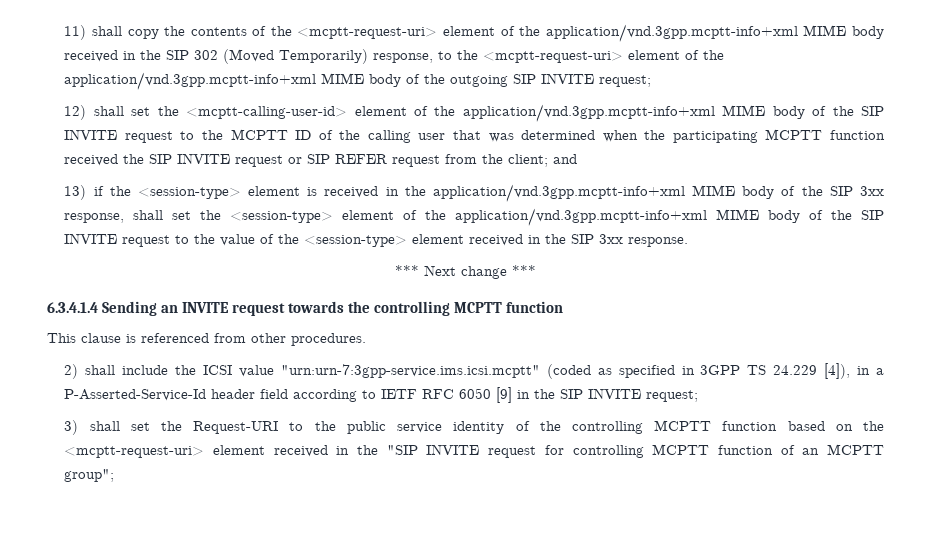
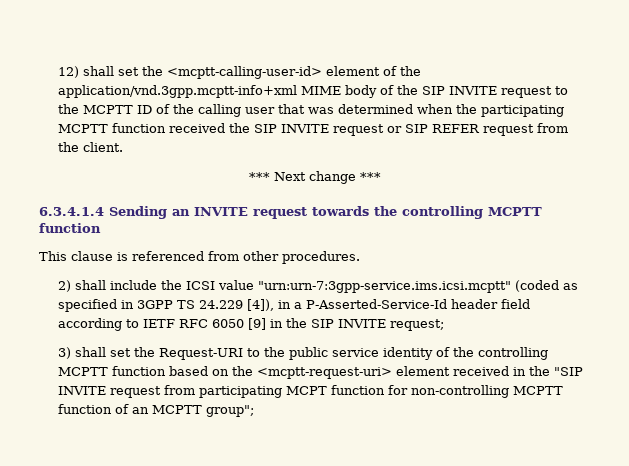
- 11) shall copy the contents of the <mcptt-request-uri> element of the application/vnd.3gpp.mcptt-info+xml MIME body received in the SIP 302 (Moved Temporarily) response, to the <mcptt-request-uri> element of the application/vnd.3gpp.mcptt-info+xml MIME body of the outgoing SIP INVITE request;
- 12) shall set the <mcptt-calling-user-id> element of the application/vnd.3gpp.mcptt-info+xml MIME body of the SIP INVITE request to the MCPTT ID of the calling user that was determined when the participating MCPTT function received the SIP INVITE request or SIP REFER request from the client; and
- 13) if the <session-type> element is received in the application/vnd.3gpp.mcptt-info+xml MIME body of the SIP 3xx response, shall set the <session-type> element of the application/vnd.3gpp.mcptt-info+xml MIME body of the SIP INVITE request to the value of the <session-type> element received in the SIP 3xx response.
+ 12) shall set the <mcptt-calling-user-id> element of the application/vnd.3gpp.mcptt-info+xml MIME body of the SIP INVITE request to the MCPTT ID of the calling user that was determined when the participating MCPTT function received the SIP INVITE request or SIP REFER request from the client.
- 3) shall set the Request-URI to the public service identity of the controlling MCPTT function based on the <mcptt-request-uri> element received in the "SIP INVITE request for controlling MCPTT function of an MCPTT group";
+ 3) shall set the Request-URI to the public service identity of the controlling MCPTT function based on the <mcptt-request-uri> element received in the "SIP INVITE request from participating MCPT function for non-controlling MCPTT function of an MCPTT group";

